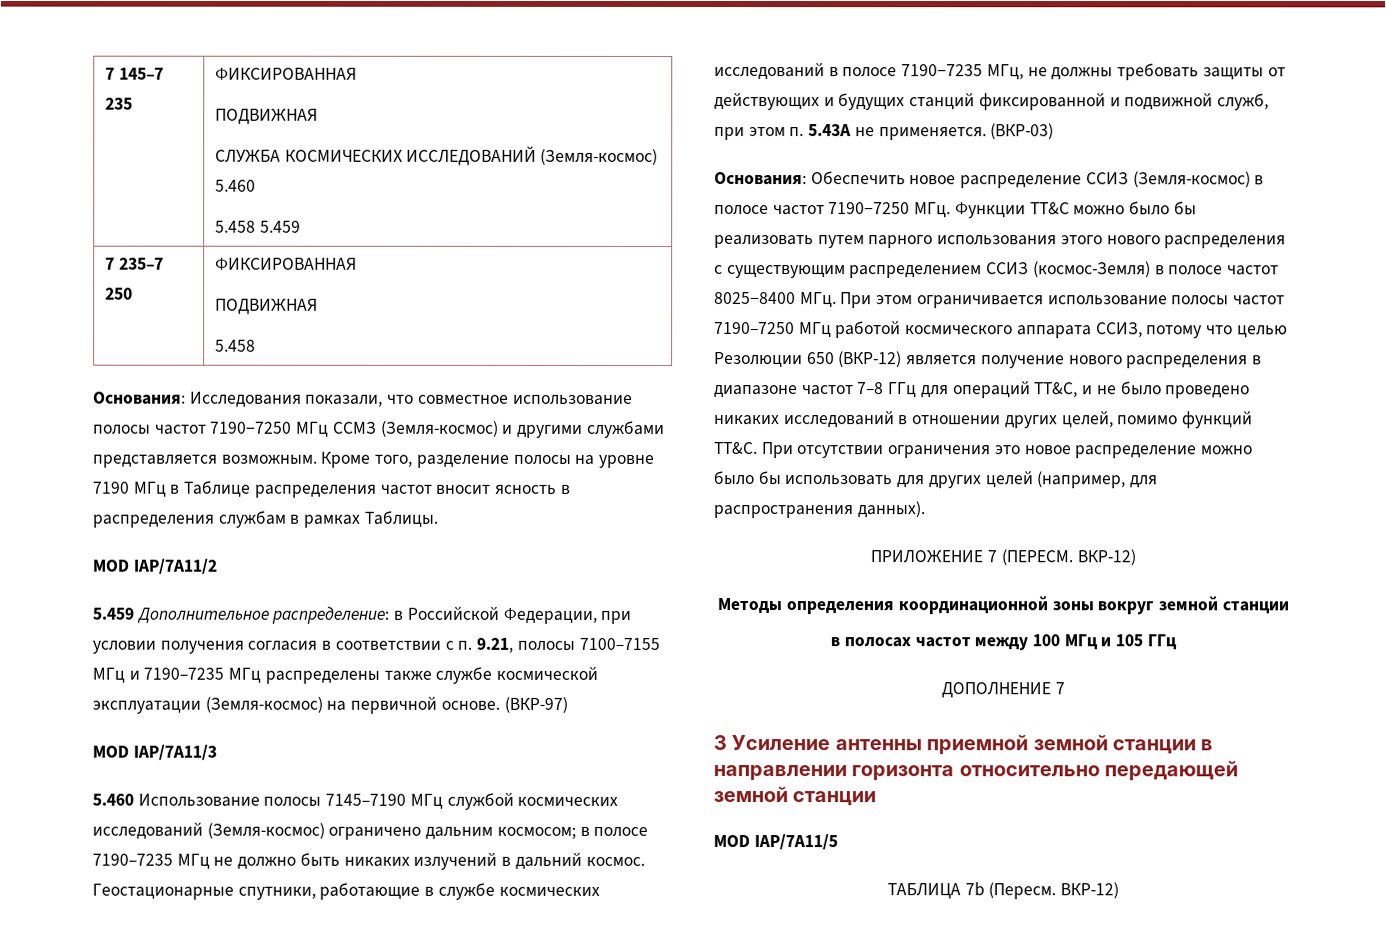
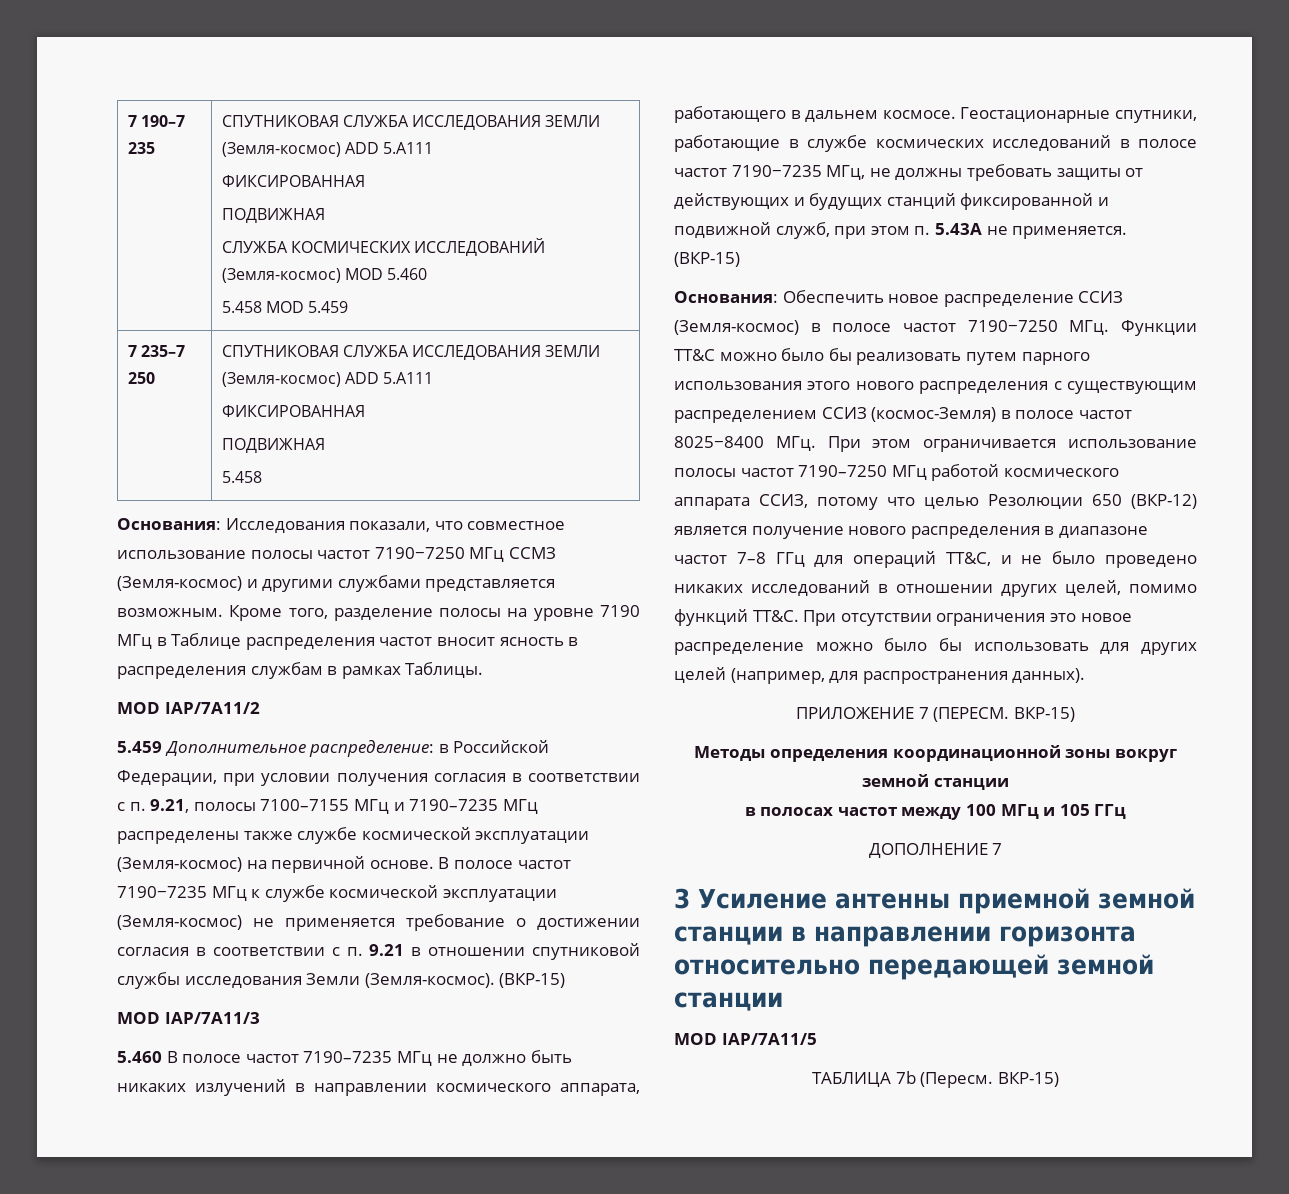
- 7 145–7 235 | ФИКСИРОВАННАЯ
+ 7 190–7 235 | CПУТНИКОВАЯ СЛУЖБА ИССЛЕДОВАНИЯ ЗЕМЛИ (Земля-космос) ADD 5.A111
+ ФИКСИРОВАННАЯ
  ПОДВИЖНАЯ
- СЛУЖБА КОСМИЧЕСКИХ ИССЛЕДОВАНИЙ (Земля-космос) 5.460
- 5.458 5.459
+ СЛУЖБА КОСМИЧЕСКИХ ИССЛЕДОВАНИЙ (Земля-космос) MOD 5.460
+ 5.458 MOD 5.459
- 7 235–7 250 | ФИКСИРОВАННАЯ
+ 7 235–7 250 | CПУТНИКОВАЯ СЛУЖБА ИССЛЕДОВАНИЯ ЗЕМЛИ (Земля-космос) ADD 5.A111
+ ФИКСИРОВАННАЯ
- (ВКР-97)
+ В полосе частот 7190−7235 МГц к службе космической эксплуатации (Земля-космос) не применяется требование о достижении согласия в соответствии с п. 9.21 в отношении спутниковой службы исследования Земли (Земля-космос). (ВКР-15)
  MOD IAP/7A11/3
- 5.460 Использование полосы 7145–7190 МГц службой космических исследований (Земля-космос) ограничено дальним космосом; в полосе 7190–7235 МГц не должно быть никаких излучений в дальний космос.
+ 5.460 В полосе частот 7190–7235 МГц не должно быть никаких излучений в направлении космического аппарата, работающего в дальнем космосе.
- Геостационарные спутники, работающие в службе космических исследований в полосе 7190−7235 МГц, не должны требовать защиты от действующих и будущих станций фиксированной и подвижной служб, при этом п. 5.43А не применяется. (ВКР-03)
+ Геостационарные спутники, работающие в службе космических исследований в полосе частот 7190−7235 МГц, не должны требовать защиты от действующих и будущих станций фиксированной и подвижной служб, при этом п. 5.43А не применяется. (ВКР-15)
- ПРИЛОЖЕНИЕ 7 (ПЕРЕСМ. ВКР-12)
+ ПРИЛОЖЕНИЕ 7 (ПЕРЕСМ. ВКР-15)
- ТАБЛИЦА 7b (Пересм. ВКР-12)
+ ТАБЛИЦА 7b (Пересм. ВКР-15)

